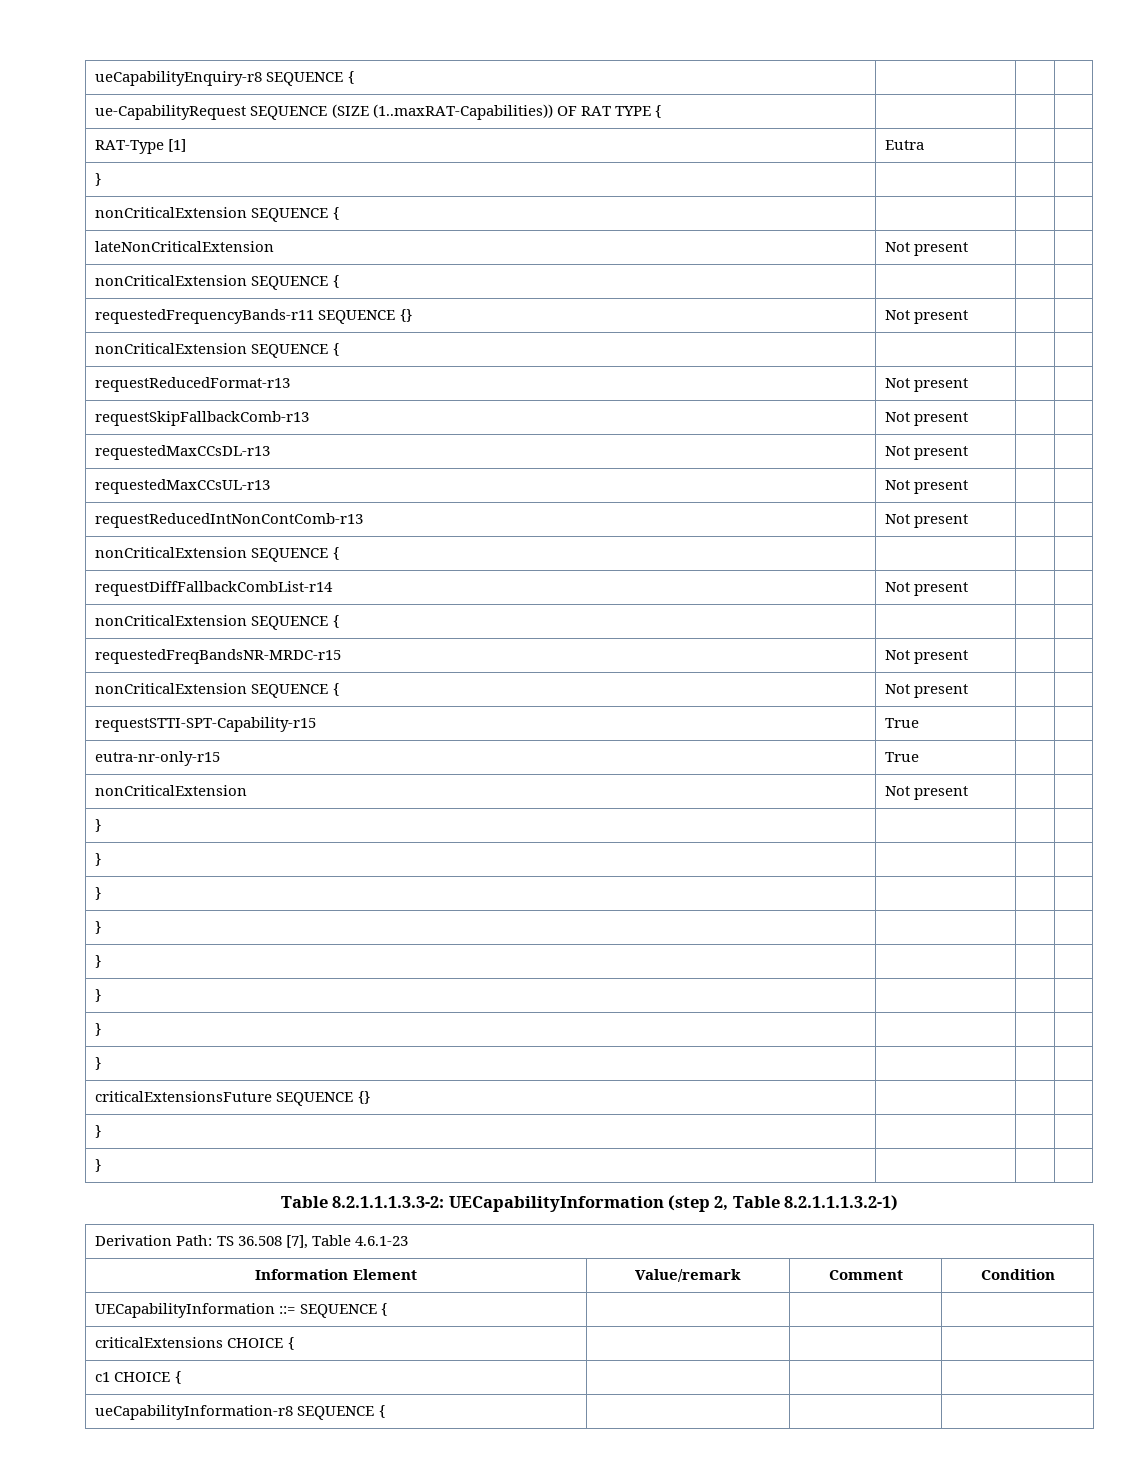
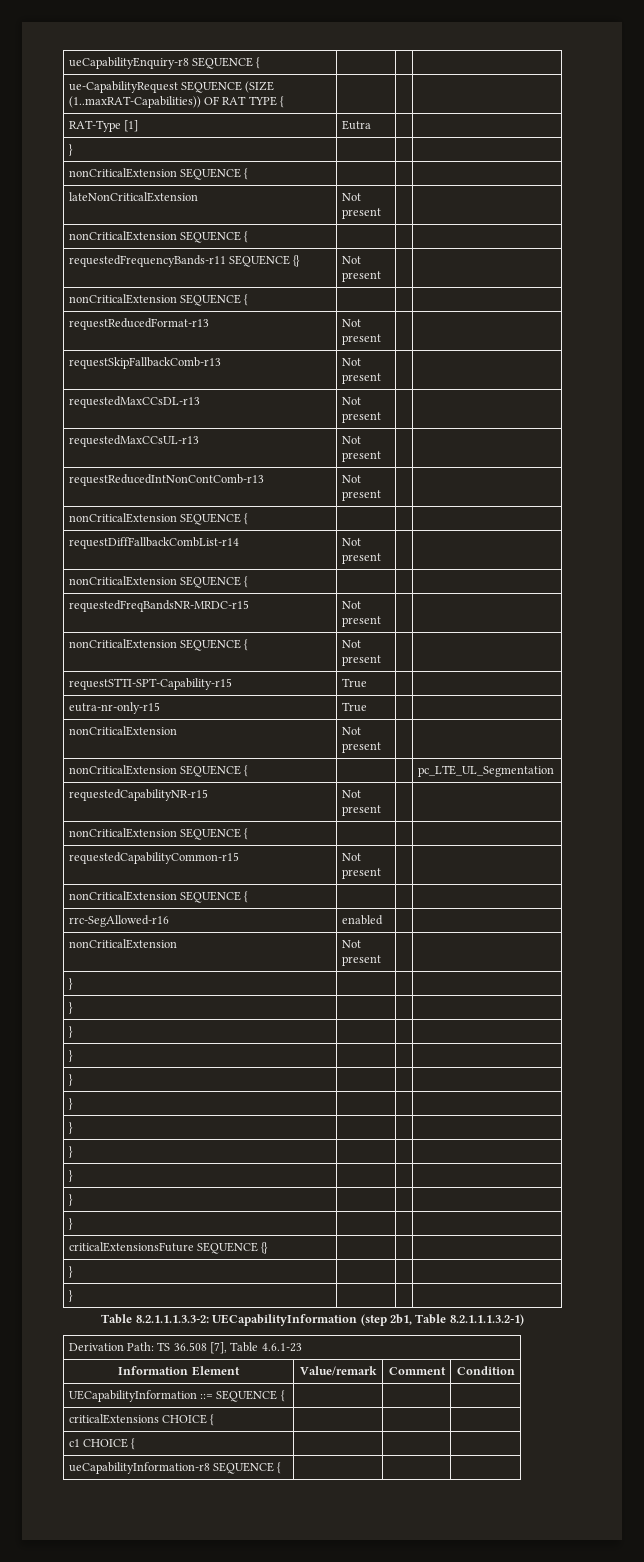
+ nonCriticalExtension SEQUENCE { | | | pc_LTE_UL_Segmentation
+ requestedCapabilityNR-r15 | Not present | |
+ nonCriticalExtension SEQUENCE { | | |
+ requestedCapabilityCommon-r15 | Not present | |
+ nonCriticalExtension SEQUENCE { | | |
+ rrc-SegAllowed-r16 | enabled | |
+ nonCriticalExtension | Not present | |
+ } | | |
+ } | | |
+ } | | |
- Table 8.2.1.1.1.3.3-2: UECapabilityInformation (step 2, Table 8.2.1.1.1.3.2-1)
+ Table 8.2.1.1.1.3.3-2: UECapabilityInformation (step 2b1, Table 8.2.1.1.1.3.2-1)

